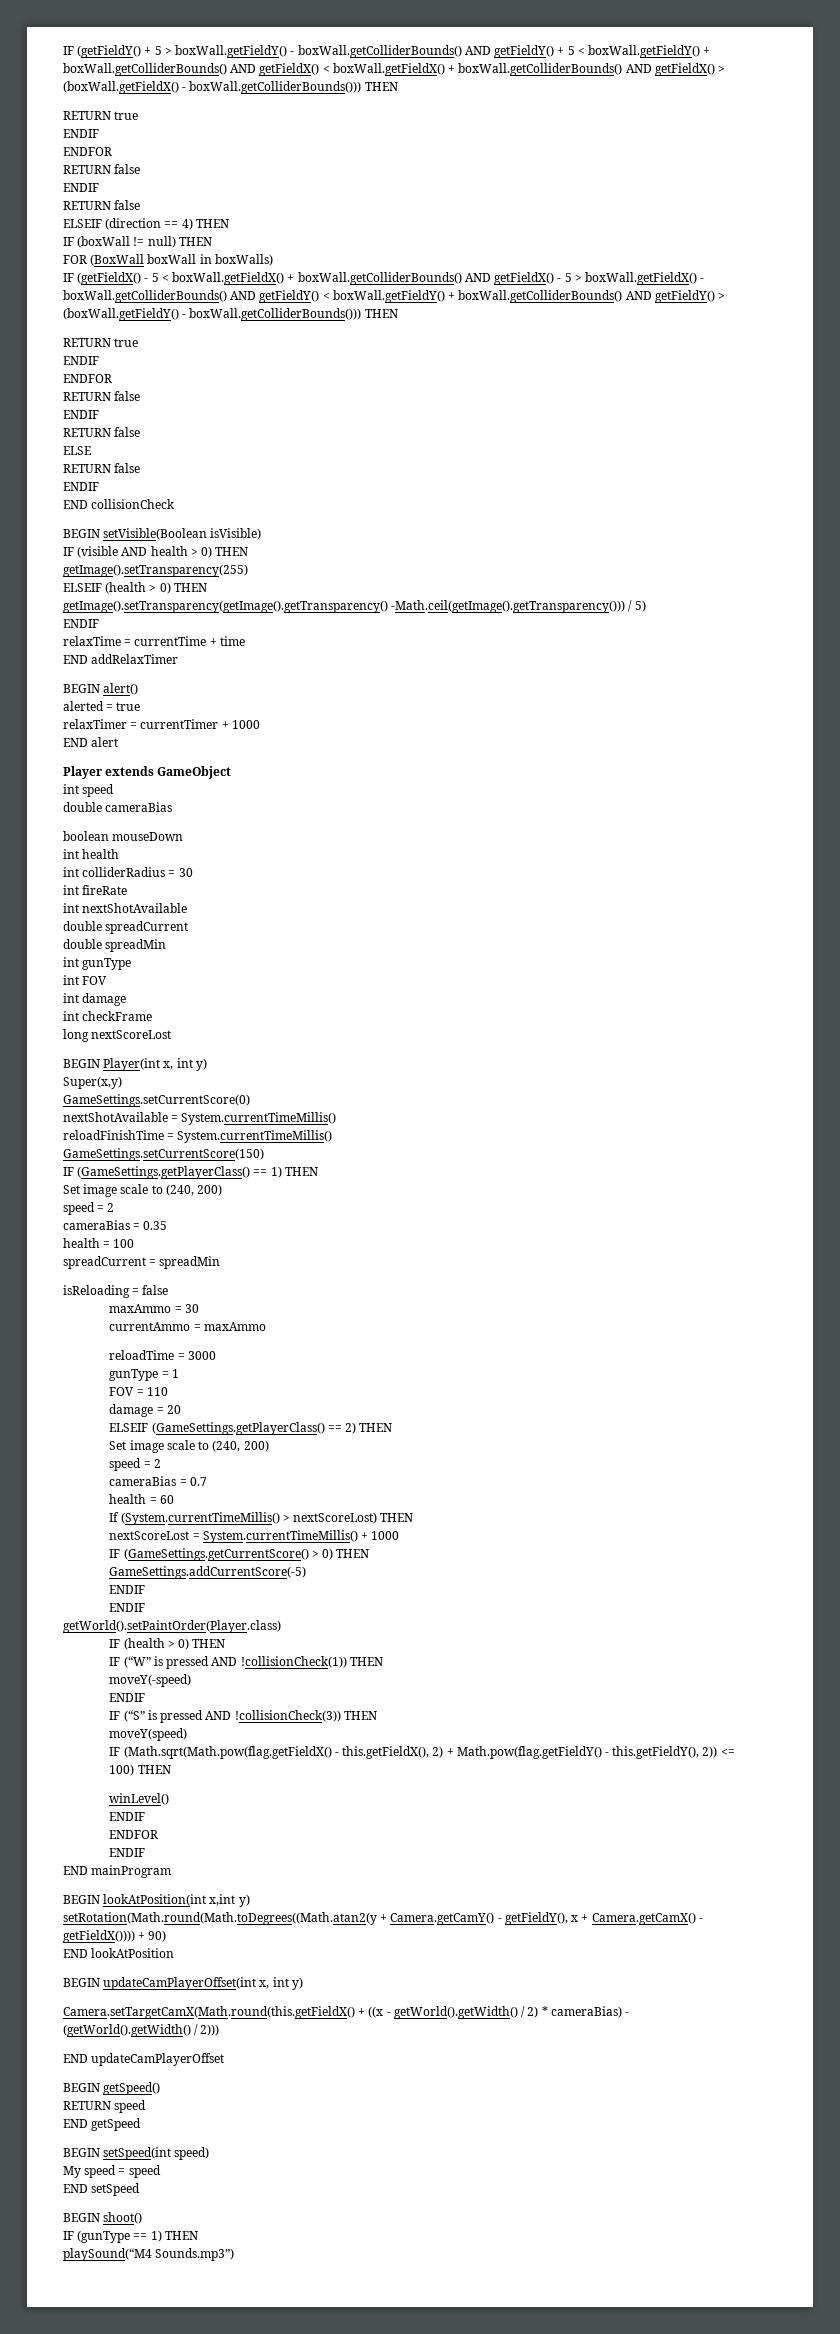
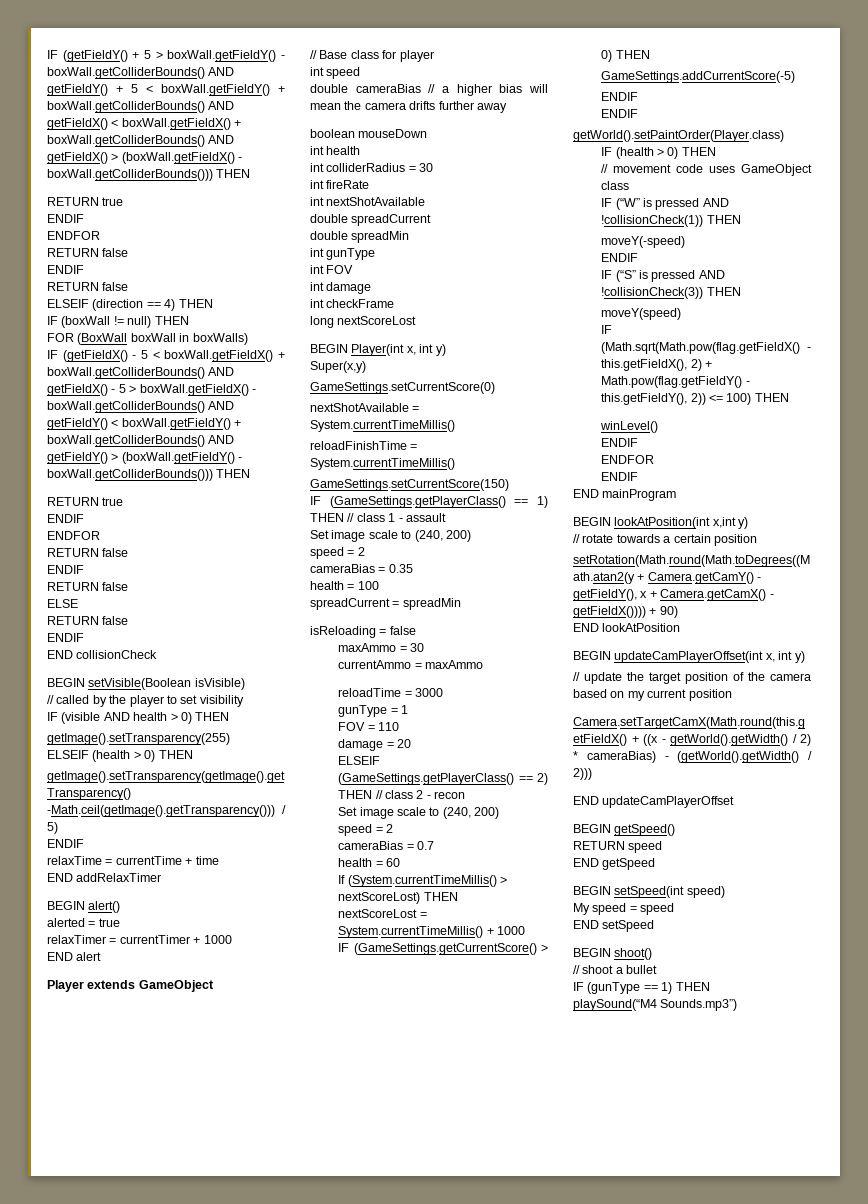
+ // called by the player to set visibility
+ // Base class for player
- double cameraBias
+ double cameraBias // a higher bias will mean the camera drifts further away
- IF (GameSettings.getPlayerClass() == 1) THEN
+ IF (GameSettings.getPlayerClass() == 1) THEN // class 1 - assault
- ELSEIF (GameSettings.getPlayerClass() == 2) THEN
+ ELSEIF (GameSettings.getPlayerClass() == 2) THEN // class 2 - recon
+ // movement code uses GameObject class
+ // rotate towards a certain position
+ // update the target position of the camera based on my current position
+ // shoot a bullet

